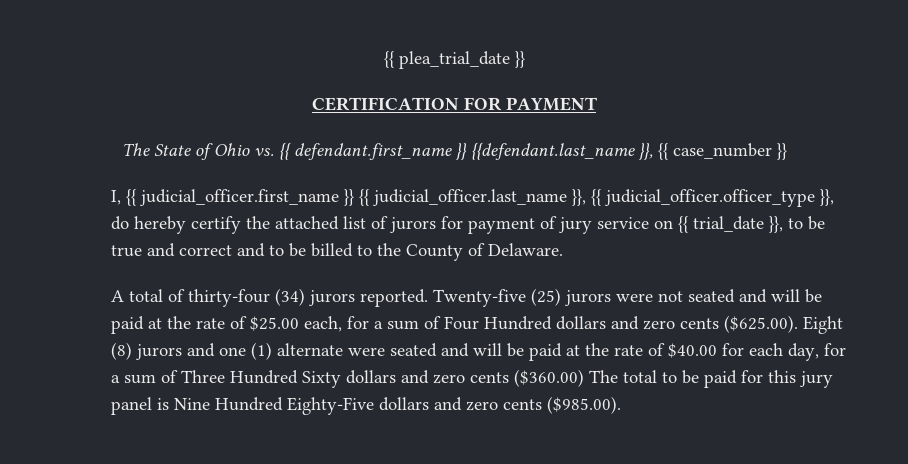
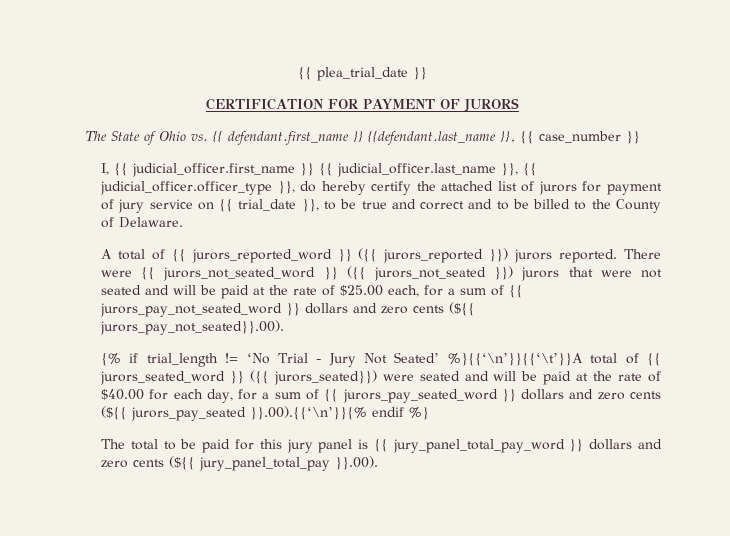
- CERTIFICATION FOR PAYMENT
+ CERTIFICATION FOR PAYMENT OF JURORS
- A total of thirty-four (34) jurors reported. Twenty-five (25) jurors were not seated and will be paid at the rate of $25.00 each, for a sum of Four Hundred dollars and zero cents ($625.00). Eight (8) jurors and one (1) alternate were seated and will be paid at the rate of $40.00 for each day, for a sum of Three Hundred Sixty dollars and zero cents ($360.00) The total to be paid for this jury panel is Nine Hundred Eighty-Five dollars and zero cents ($985.00).
+ A total of {{ jurors_reported_word }} ({{ jurors_reported }}) jurors reported. There were {{ jurors_not_seated_word }} ({{ jurors_not_seated }}) jurors that were not seated and will be paid at the rate of $25.00 each, for a sum of {{ jurors_pay_not_seated_word }} dollars and zero cents (${{ jurors_pay_not_seated}}.00).
+ {% if trial_length != ‘No Trial - Jury Not Seated’ %}{{‘\n’}}{{‘\t’}}A total of {{ jurors_seated_word }} ({{ jurors_seated}}) were seated and will be paid at the rate of $40.00 for each day, for a sum of {{ jurors_pay_seated_word }} dollars and zero cents (${{ jurors_pay_seated }}.00).{{‘\n’}}{% endif %}
+ The total to be paid for this jury panel is {{ jury_panel_total_pay_word }} dollars and zero cents (${{ jury_panel_total_pay }}.00).

